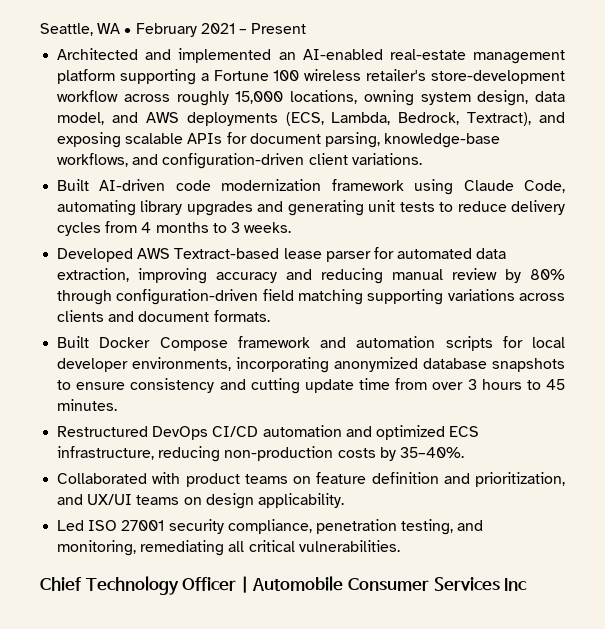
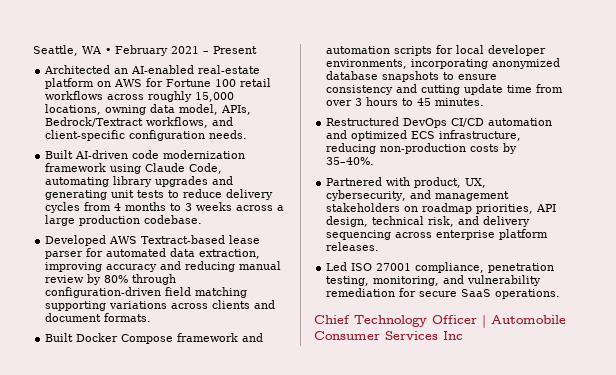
- Architected and implemented an AI-enabled real-estate management platform supporting a Fortune 100 wireless retailer's store-development workflow across roughly 15,000 locations, owning system design, data model, and AWS deployments (ECS, Lambda, Bedrock, Textract), and exposing scalable APIs for document parsing, knowledge-base workflows, and configuration-driven client variations.
+ Architected an AI-enabled real-estate platform on AWS for Fortune 100 retail workflows across roughly 15,000 locations, owning data model, APIs, Bedrock/Textract workflows, and client-specific configuration needs.
- Built AI-driven code modernization framework using Claude Code, automating library upgrades and generating unit tests to reduce delivery cycles from 4 months to 3 weeks.
+ Built AI-driven code modernization framework using Claude Code, automating library upgrades and generating unit tests to reduce delivery cycles from 4 months to 3 weeks across a large production codebase.
- Collaborated with product teams on feature definition and prioritization, and UX/UI teams on design applicability.
+ Partnered with product, UX, cybersecurity, and management stakeholders on roadmap priorities, API design, technical risk, and delivery sequencing across enterprise platform releases.
- Led ISO 27001 security compliance, penetration testing, and monitoring, remediating all critical vulnerabilities.
+ Led ISO 27001 compliance, penetration testing, monitoring, and vulnerability remediation for secure SaaS operations.

